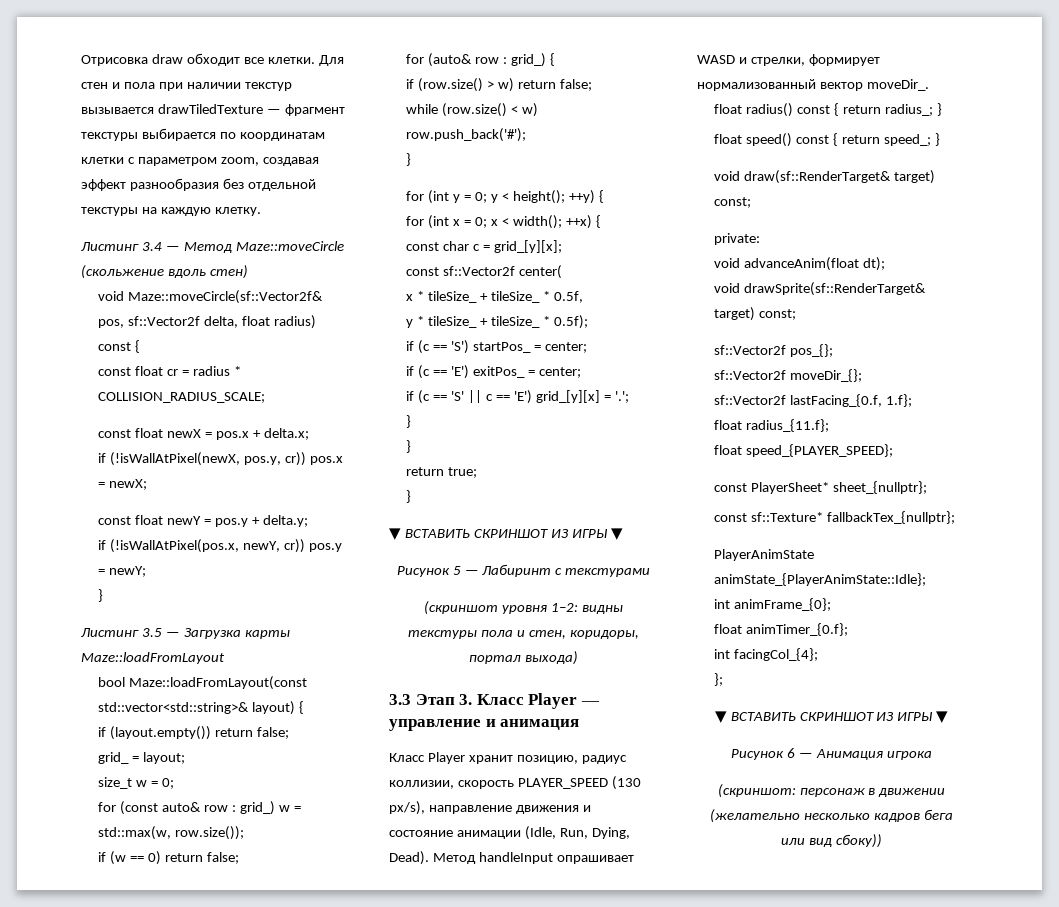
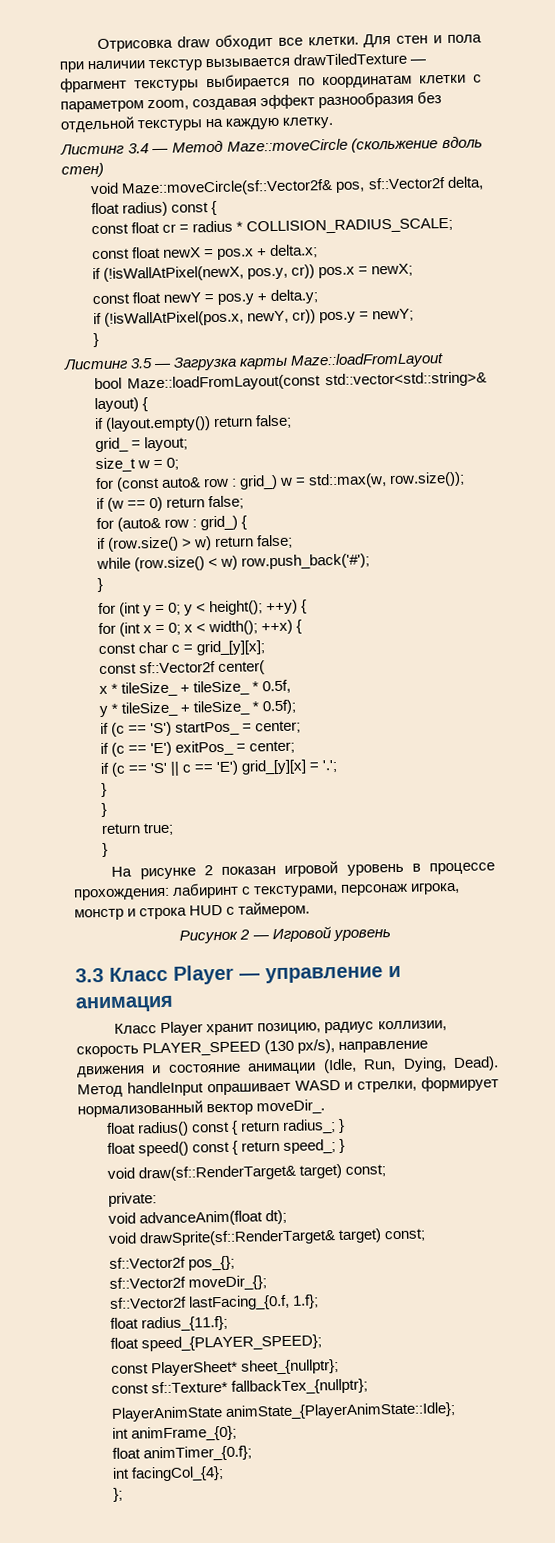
  return true;
  }
- ▼ ВСТАВИТЬ СКРИНШОТ ИЗ ИГРЫ ▼
- Рисунок 5 — Лабиринт с текстурами
- (скриншот уровня 1–2: видны текстуры пола и стен, коридоры, портал выхода)
+ На рисунке 2 показан игровой уровень в процессе прохождения: лабиринт с текстурами, персонаж игрока, монстр и строка HUD с таймером.
+ Рисунок 2 — Игровой уровень
- 3.3 Этап 3. Класс Player — управление и анимация
+ 3.3 Класс Player — управление и анимация
  };
- ▼ ВСТАВИТЬ СКРИНШОТ ИЗ ИГРЫ ▼
- Рисунок 6 — Анимация игрока
- (скриншот: персонаж в движении (желательно несколько кадров бега или вид сбоку))

